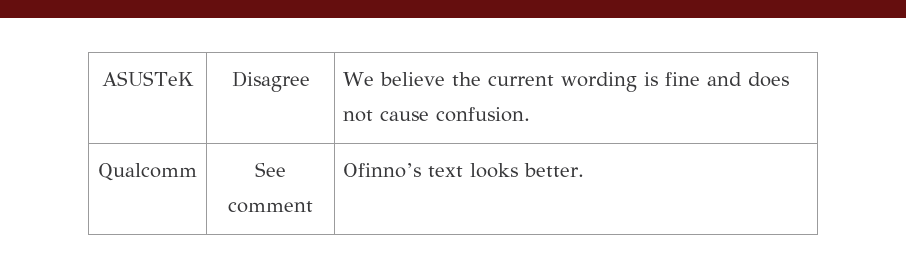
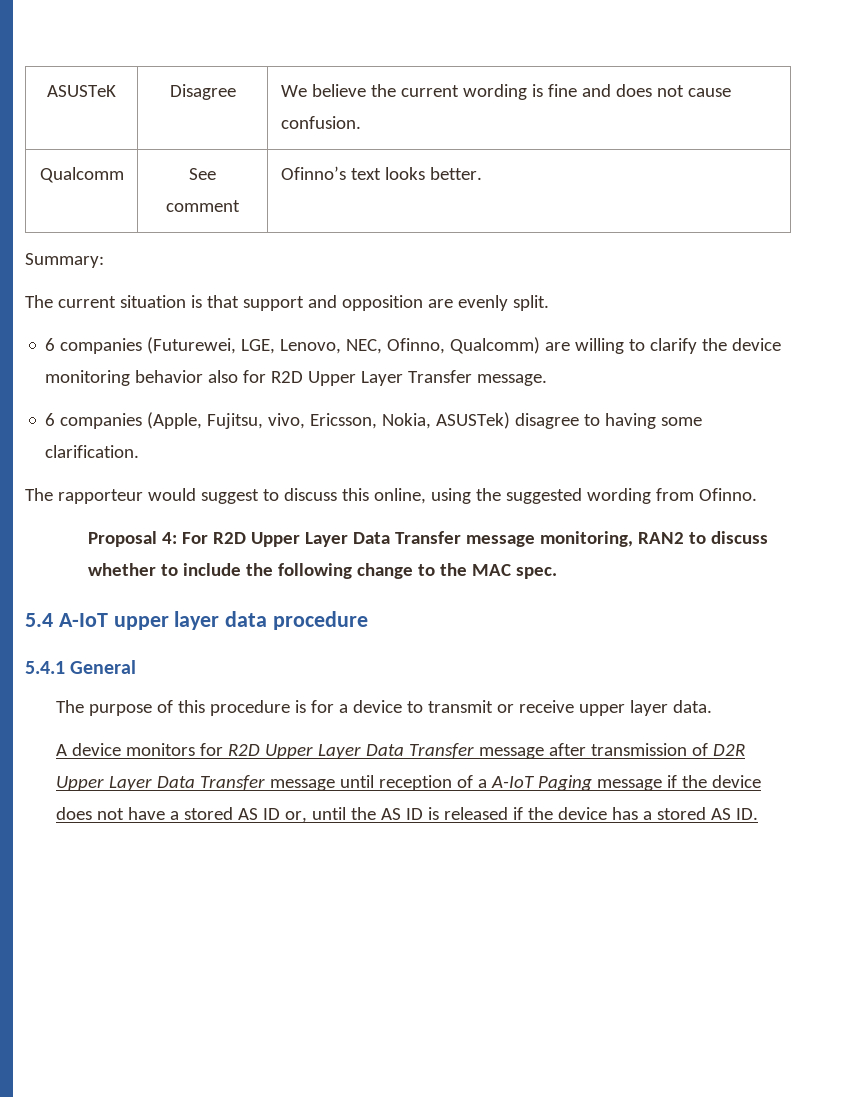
+ Summary:
+ The current situation is that support and opposition are evenly split.
+ 6 companies (Futurewei, LGE, Lenovo, NEC, Ofinno, Qualcomm) are willing to clarify the device monitoring behavior also for R2D Upper Layer Transfer message.
+ 6 companies (Apple, Fujitsu, vivo, Ericsson, Nokia, ASUSTek) disagree to having some clarification.
+ The rapporteur would suggest to discuss this online, using the suggested wording from Ofinno.
+ Proposal 4: For R2D Upper Layer Data Transfer message monitoring, RAN2 to discuss whether to include the following change to the MAC spec.
+ 5.4 A-IoT upper layer data procedure
+ 5.4.1 General
+ The purpose of this procedure is for a device to transmit or receive upper layer data.
+ A device monitors for R2D Upper Layer Data Transfer message after transmission of D2R Upper Layer Data Transfer message until reception of a A-IoT Paging message if the device does not have a stored AS ID or, until the AS ID is released if the device has a stored AS ID.

